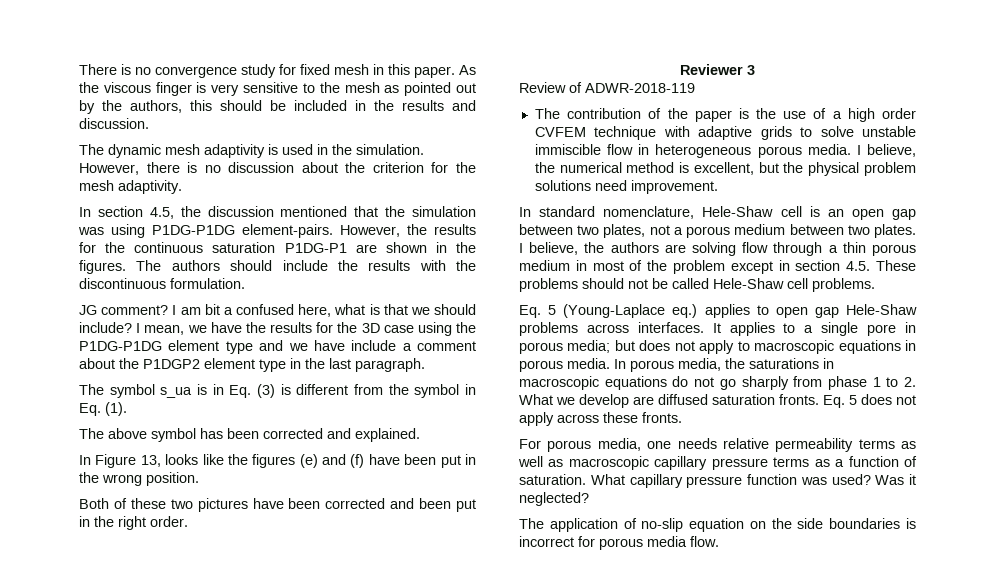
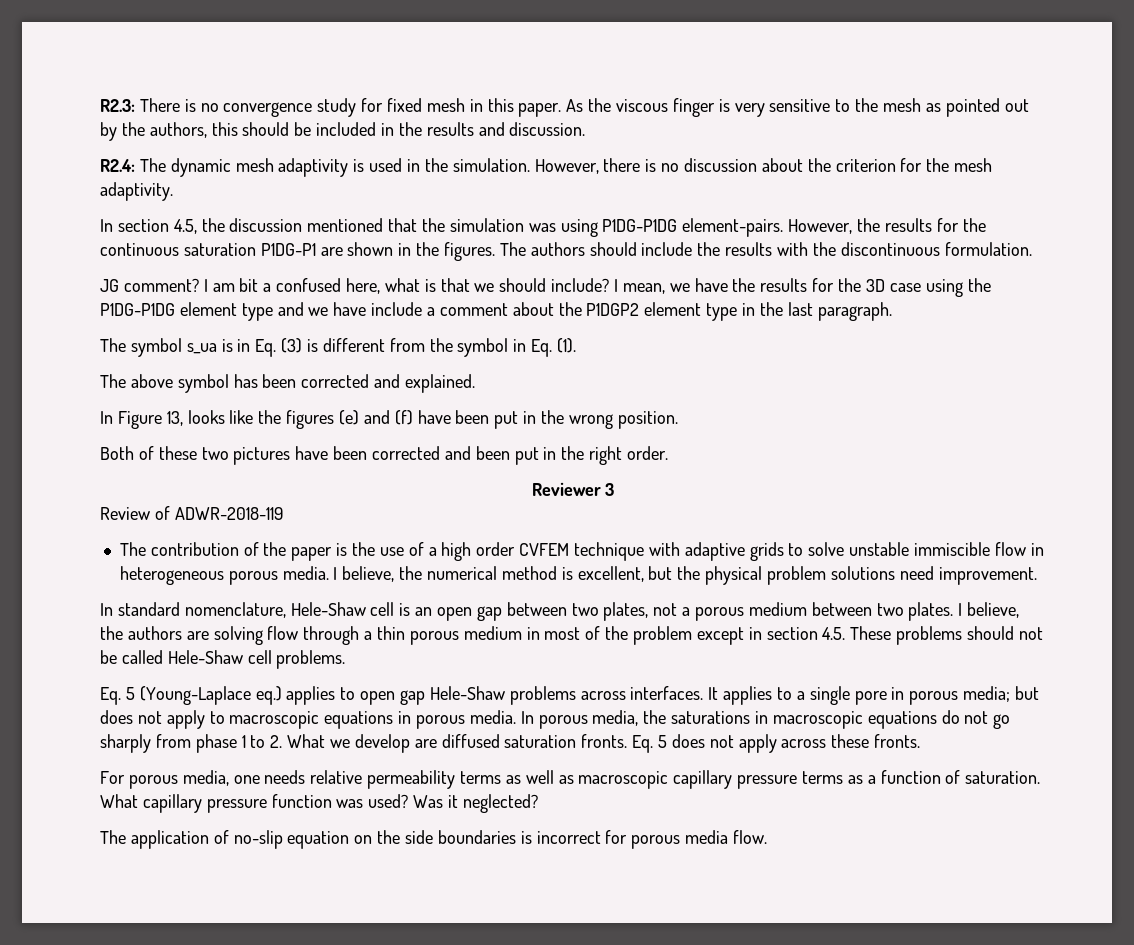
- There is no convergence study for fixed mesh in this paper.
+ R2.3: There is no convergence study for fixed mesh in this paper.
- The dynamic mesh adaptivity is used in the simulation.
+ R2.4: The dynamic mesh adaptivity is used in the simulation.

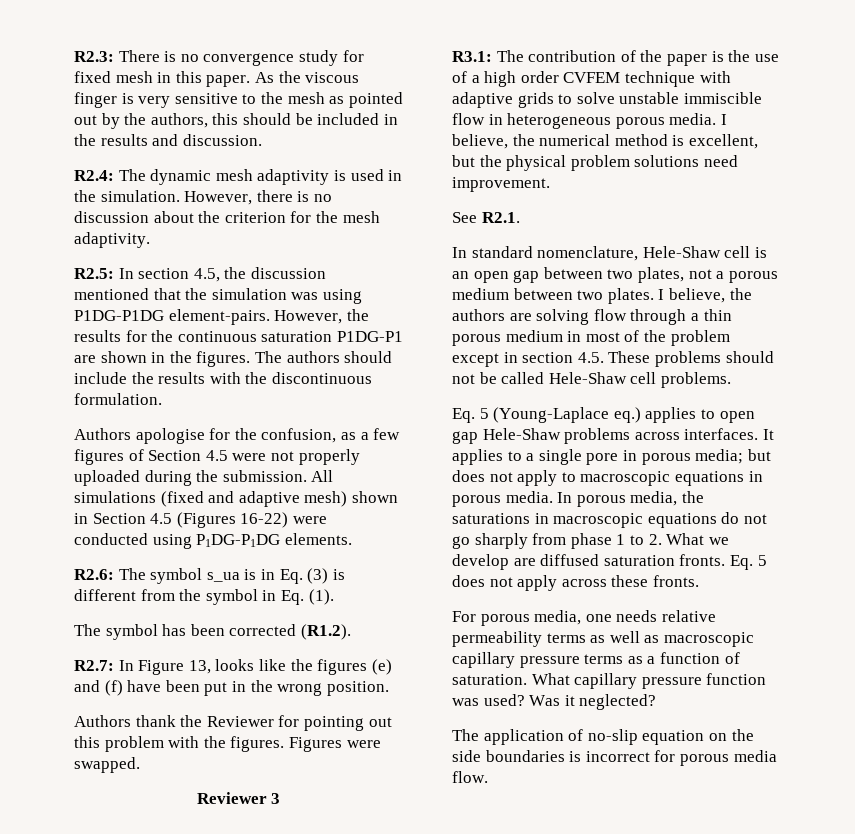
- In section 4.5, the discussion mentioned that the simulation was using P1DG-P1DG element-pairs.
+ R2.5: In section 4.5, the discussion mentioned that the simulation was using P1DG-P1DG element-pairs.
- JG comment? I am bit a confused here, what is that we should include? I mean, we have the results for the 3D case using the P1DG-P1DG element type and we have include a comment about the P1DGP2 element type in the last paragraph.
- The symbol s_ua is in Eq. (3) is different from the symbol in Eq. (1).
+ Authors apologise for the confusion, as a few figures of Section 4.5 were not properly uploaded during the submission. All simulations (fixed and adaptive mesh) shown in Section 4.5 (Figures 16-22) were conducted using P1DG-P1DG elements.
+ R2.6: The symbol s_ua is in Eq. (3) is different from the symbol in Eq. (1).
- The above symbol has been corrected and explained.
- In Figure 13, looks like the figures (e) and (f) have been put in the wrong position.
+ The symbol has been corrected (R1.2).
+ R2.7: In Figure 13, looks like the figures (e) and (f) have been put in the wrong position.
- Both of these two pictures have been corrected and been put in the right order.
+ Authors thank the Reviewer for pointing out this problem with the figures. Figures were swapped.
- Review of ADWR-2018-119
- The contribution of the paper is the use of a high order CVFEM technique with adaptive grids to solve unstable immiscible flow in heterogeneous porous media.
+ R3.1: The contribution of the paper is the use of a high order CVFEM technique with adaptive grids to solve unstable immiscible flow in heterogeneous porous media.
+ See R2.1.

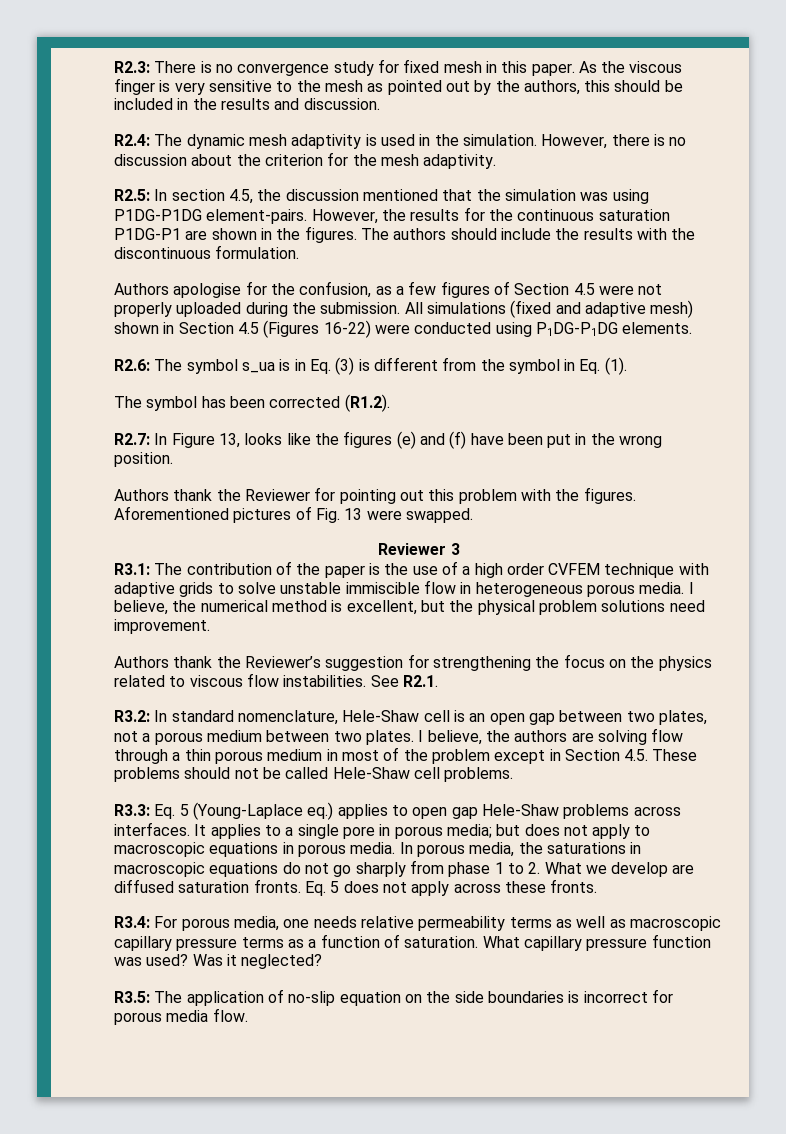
- Figures were swapped.
+ Aforementioned pictures of Fig. 13 were swapped.
+ Authors thank the Reviewer’s suggestion for strengthening the focus on the physics related to viscous flow instabilities.
- In standard nomenclature, Hele-Shaw cell is an open gap between two plates, not a porous medium between two plates.
+ R3.2: In standard nomenclature, Hele-Shaw cell is an open gap between two plates, not a porous medium between two plates.
- I believe, the authors are solving flow through a thin porous medium in most of the problem except in section 4.5. These problems should not be called Hele-Shaw cell problems.
+ I believe, the authors are solving flow through a thin porous medium in most of the problem except in Section 4.5. These problems should not be called Hele-Shaw cell problems.
- Eq. 5 (Young-Laplace eq.) applies to open gap Hele-Shaw problems across interfaces.
+ R3.3: Eq. 5 (Young-Laplace eq.) applies to open gap Hele-Shaw problems across interfaces.
- For porous media, one needs relative permeability terms as well as macroscopic capillary pressure terms as a function of saturation.
+ R3.4: For porous media, one needs relative permeability terms as well as macroscopic capillary pressure terms as a function of saturation.
- The application of no-slip equation on the side boundaries is incorrect for porous media flow.
+ R3.5: The application of no-slip equation on the side boundaries is incorrect for porous media flow.

